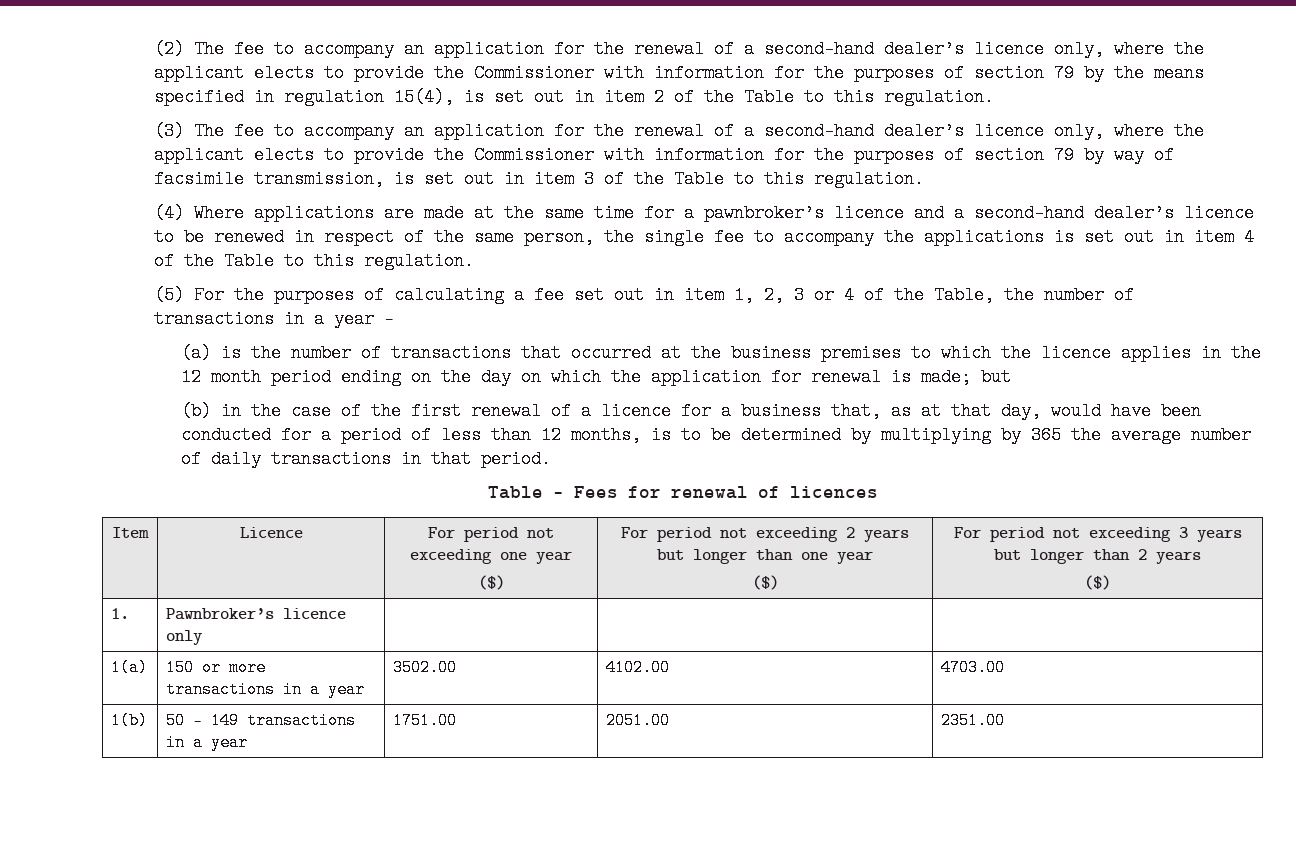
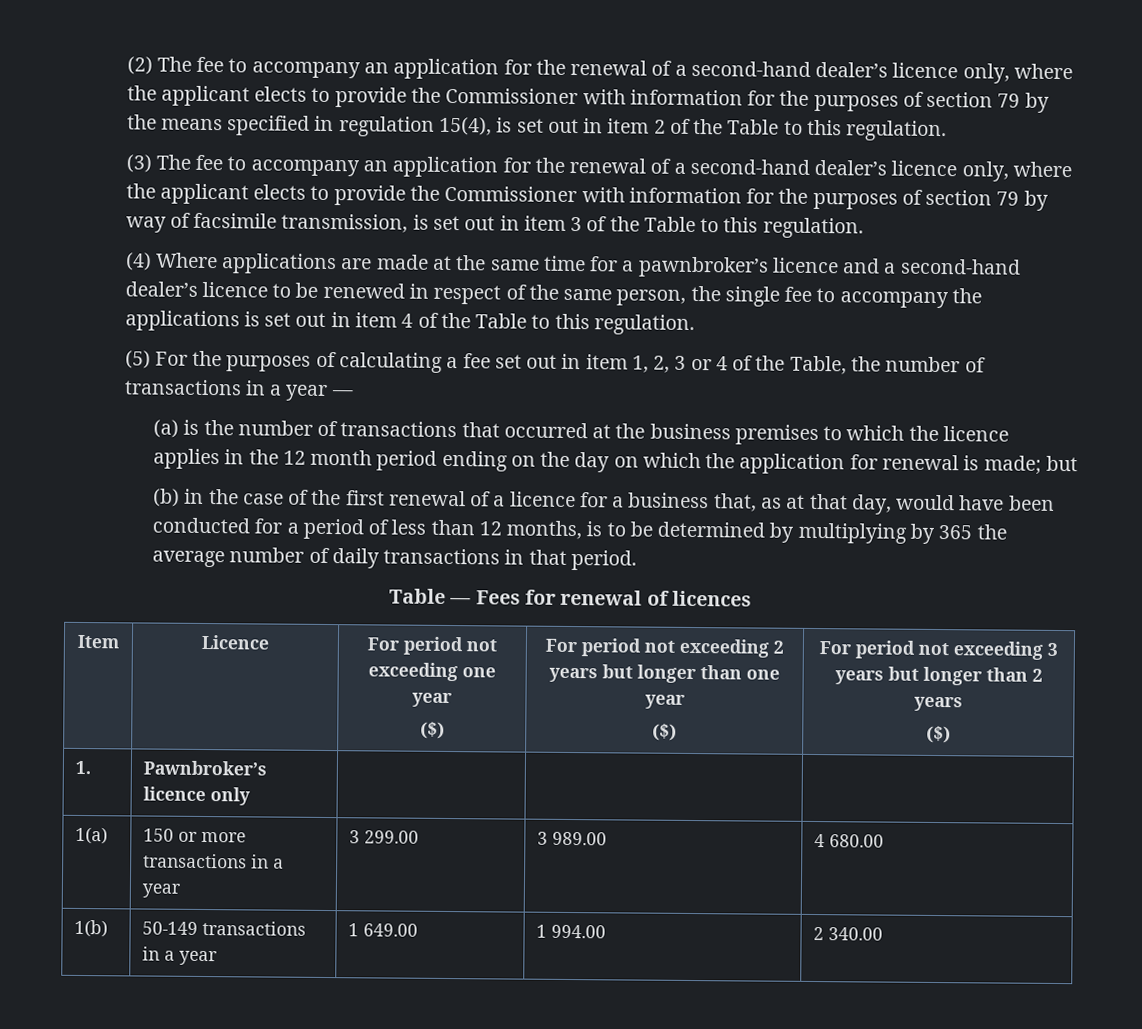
- 1(a) | 150 or more transactions in a year | 3502.00 | 4102.00 | 4703.00
- 1(b) | 50 — 149 transactions in a year | 1751.00 | 2051.00 | 2351.00
+ 1(a) | 150 or more transactions in a year | 3 299.00 | 3 989.00 | 4 680.00
+ 1(b) | 50-149 transactions in a year | 1 649.00 | 1 994.00 | 2 340.00

